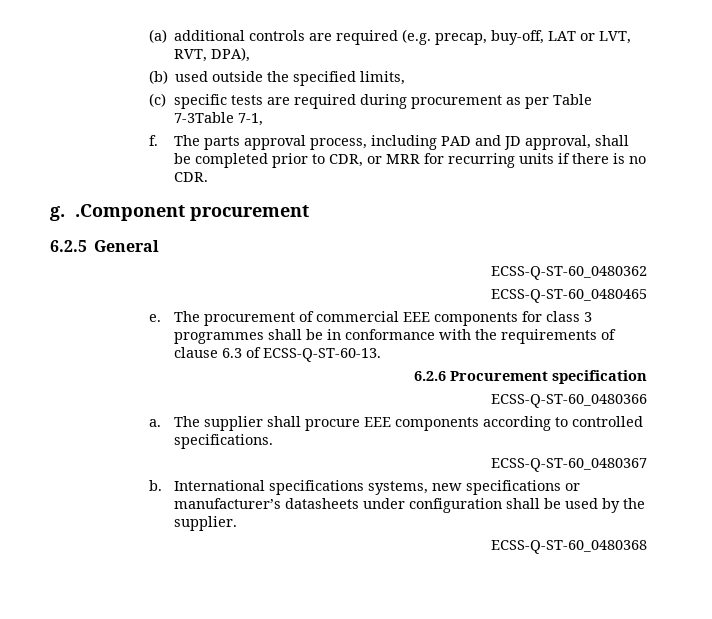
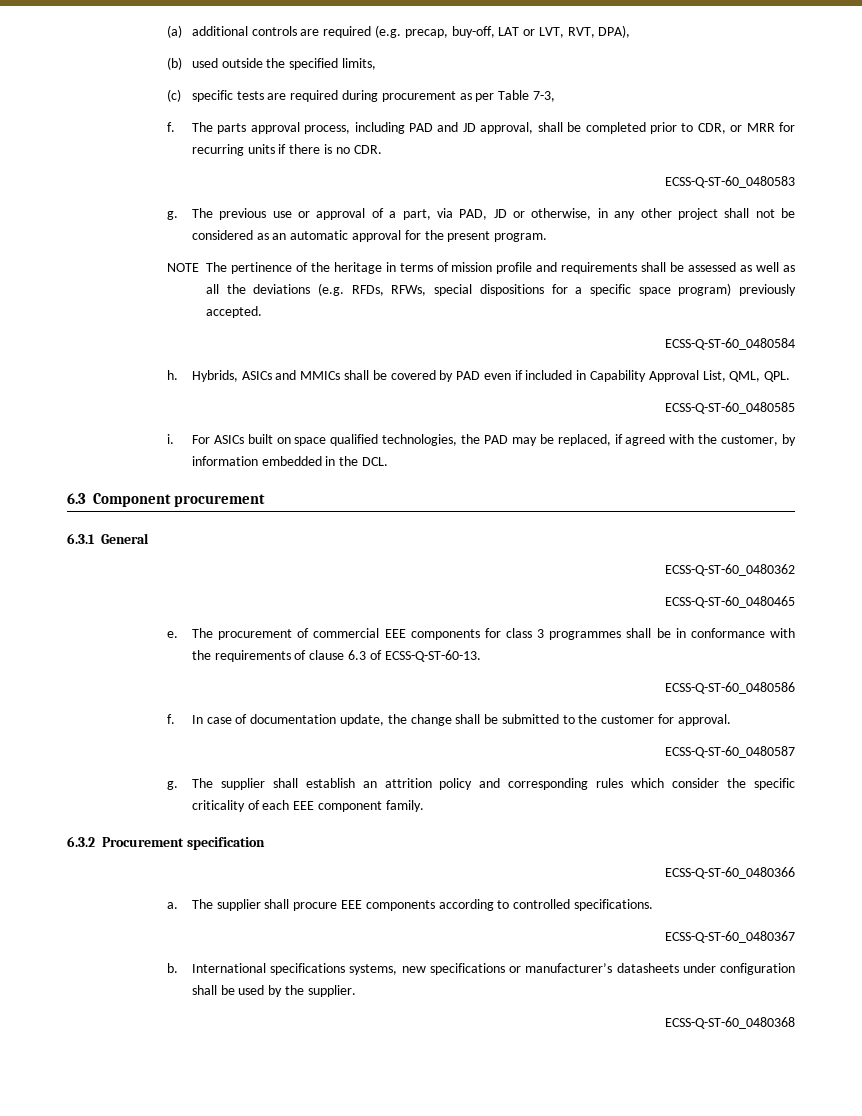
- (c) specific tests are required during procurement as per Table 7-3Table 7-1,
+ (c) specific tests are required during procurement as per Table 7-3,
- g. .Component procurement
+ ECSS-Q-ST-60_0480583
+ g. The previous use or approval of a part, via PAD, JD or otherwise, in any other project shall not be considered as an automatic approval for the present program.
+ NOTE The pertinence of the heritage in terms of mission profile and requirements shall be assessed as well as all the deviations (e.g. RFDs, RFWs, special dispositions for a specific space program) previously accepted.
+ ECSS-Q-ST-60_0480584
+ h. Hybrids, ASICs and MMICs shall be covered by PAD even if included in Capability Approval List, QML, QPL.
+ ECSS-Q-ST-60_0480585
+ i. For ASICs built on space qualified technologies, the PAD may be replaced, if agreed with the customer, by information embedded in the DCL.
+ 6.3 Component procurement
- 6.2.5 General
+ 6.3.1 General
- 6.2.6 Procurement specification
+ ECSS-Q-ST-60_0480586
+ f. In case of documentation update, the change shall be submitted to the customer for approval.
+ ECSS-Q-ST-60_0480587
+ g. The supplier shall establish an attrition policy and corresponding rules which consider the specific criticality of each EEE component family.
+ 6.3.2 Procurement specification

